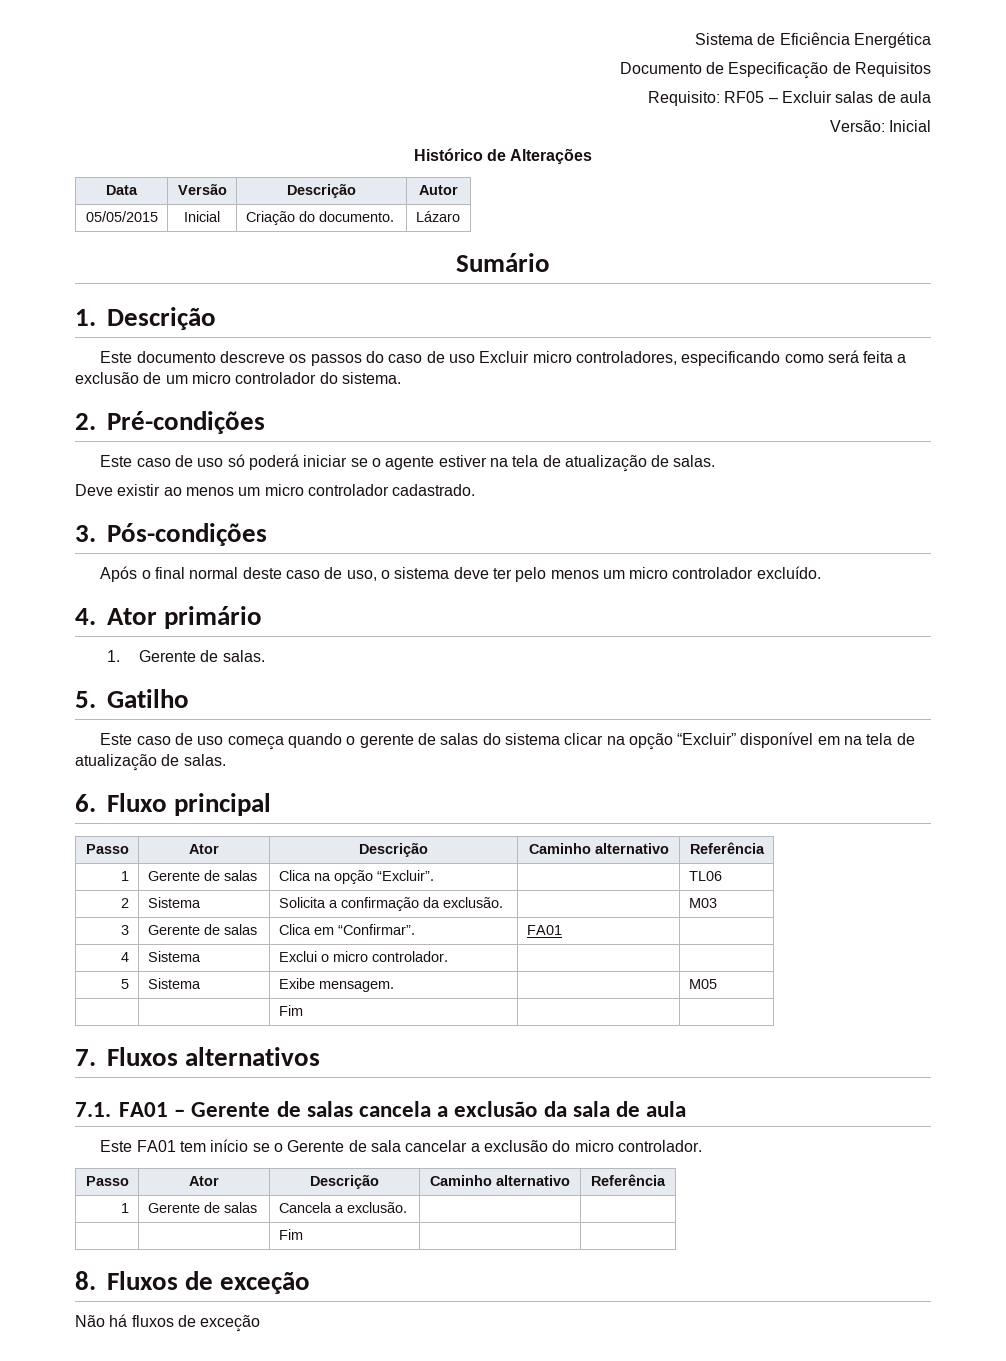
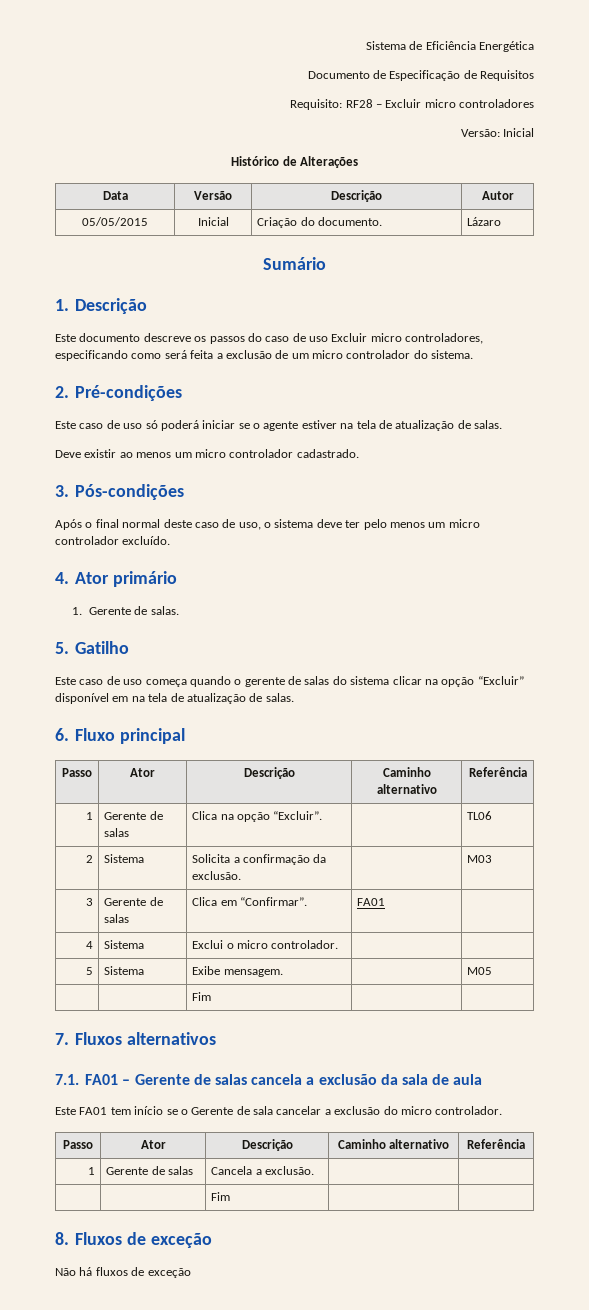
- Requisito: RF05 – Excluir salas de aula
+ Requisito: RF28 – Excluir micro controladores

